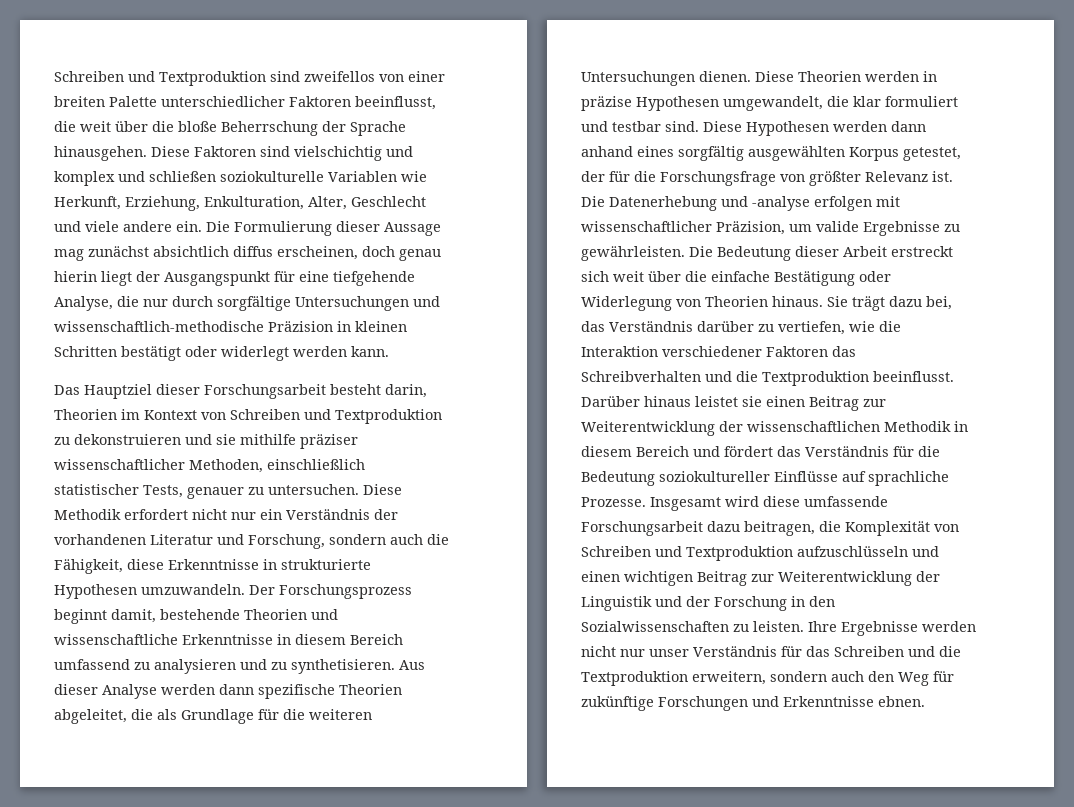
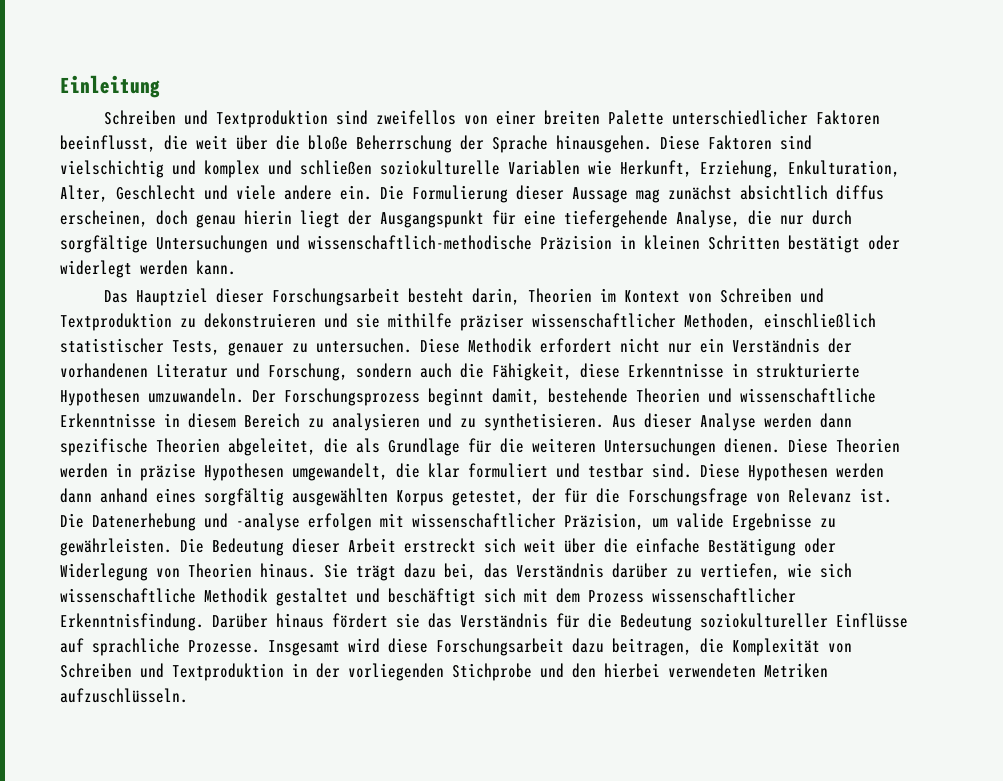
+ Einleitung
- Die Formulierung dieser Aussage mag zunächst absichtlich diffus erscheinen, doch genau hierin liegt der Ausgangspunkt für eine tiefgehende Analyse, die nur durch sorgfältige Untersuchungen und wissenschaftlich-methodische Präzision in kleinen Schritten bestätigt oder widerlegt werden kann.
+ Die Formulierung dieser Aussage mag zunächst absichtlich diffus erscheinen, doch genau hierin liegt der Ausgangspunkt für eine tiefergehende Analyse, die nur durch sorgfältige Untersuchungen und wissenschaftlich-methodische Präzision in kleinen Schritten bestätigt oder widerlegt werden kann.
- Der Forschungsprozess beginnt damit, bestehende Theorien und wissenschaftliche Erkenntnisse in diesem Bereich umfassend zu analysieren und zu synthetisieren.
+ Der Forschungsprozess beginnt damit, bestehende Theorien und wissenschaftliche Erkenntnisse in diesem Bereich zu analysieren und zu synthetisieren.
- Diese Hypothesen werden dann anhand eines sorgfältig ausgewählten Korpus getestet, der für die Forschungsfrage von größter Relevanz ist.
+ Diese Hypothesen werden dann anhand eines sorgfältig ausgewählten Korpus getestet, der für die Forschungsfrage von Relevanz ist.
- Sie trägt dazu bei, das Verständnis darüber zu vertiefen, wie die Interaktion verschiedener Faktoren das Schreibverhalten und die Textproduktion beeinflusst. Darüber hinaus leistet sie einen Beitrag zur Weiterentwicklung der wissenschaftlichen Methodik in diesem Bereich und fördert das Verständnis für die Bedeutung soziokultureller Einflüsse auf sprachliche Prozesse.
+ Sie trägt dazu bei, das Verständnis darüber zu vertiefen, wie sich wissenschaftliche Methodik gestaltet und beschäftigt sich mit dem Prozess wissenschaftlicher Erkenntnisfindung. Darüber hinaus fördert sie das Verständnis für die Bedeutung soziokultureller Einflüsse auf sprachliche Prozesse.
- Insgesamt wird diese umfassende Forschungsarbeit dazu beitragen, die Komplexität von Schreiben und Textproduktion aufzuschlüsseln und einen wichtigen Beitrag zur Weiterentwicklung der Linguistik und der Forschung in den Sozialwissenschaften zu leisten. Ihre Ergebnisse werden nicht nur unser Verständnis für das Schreiben und die Textproduktion erweitern, sondern auch den Weg für zukünftige Forschungen und Erkenntnisse ebnen.
+ Insgesamt wird diese Forschungsarbeit dazu beitragen, die Komplexität von Schreiben und Textproduktion in der vorliegenden Stichprobe und den hierbei verwendeten Metriken aufzuschlüsseln.

